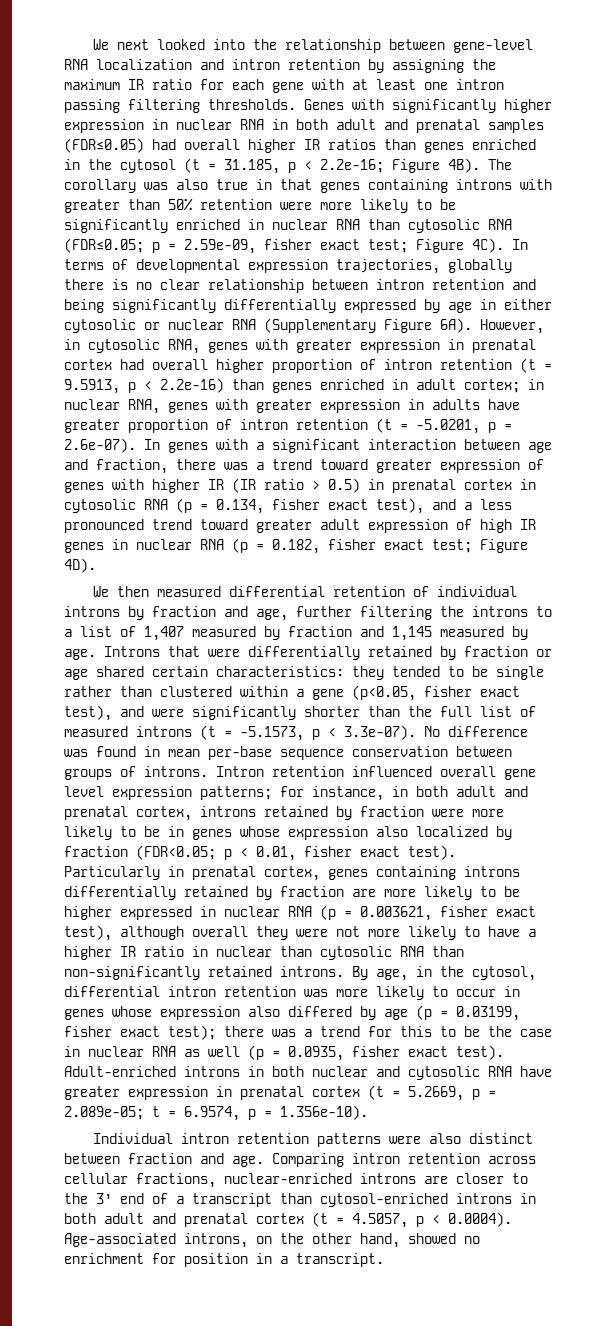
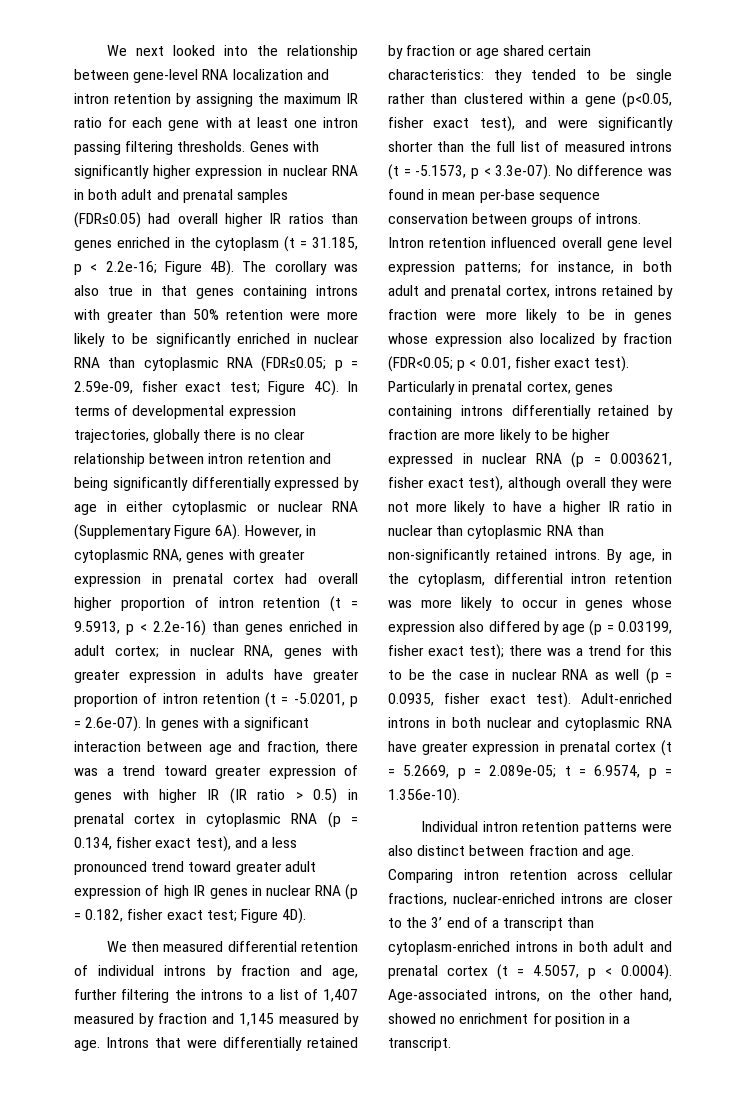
- Genes with significantly higher expression in nuclear RNA in both adult and prenatal samples (FDR≤0.05) had overall higher IR ratios than genes enriched in the cytosol (t = 31.185, p < 2.2e-16; Figure 4B).
+ Genes with significantly higher expression in nuclear RNA in both adult and prenatal samples (FDR≤0.05) had overall higher IR ratios than genes enriched in the cytoplasm (t = 31.185, p < 2.2e-16; Figure 4B).
- The corollary was also true in that genes containing introns with greater than 50% retention were more likely to be significantly enriched in nuclear RNA than cytosolic RNA (FDR≤0.05; p = 2.59e-09, fisher exact test; Figure 4C).
+ The corollary was also true in that genes containing introns with greater than 50% retention were more likely to be significantly enriched in nuclear RNA than cytoplasmic RNA (FDR≤0.05; p = 2.59e-09, fisher exact test; Figure 4C).
- In terms of developmental expression trajectories, globally there is no clear relationship between intron retention and being significantly differentially expressed by age in either cytosolic or nuclear RNA (Supplementary Figure 6A).
+ In terms of developmental expression trajectories, globally there is no clear relationship between intron retention and being significantly differentially expressed by age in either cytoplasmic or nuclear RNA (Supplementary Figure 6A).
- However, in cytosolic RNA, genes with greater expression in prenatal cortex had overall higher proportion of intron retention (t = 9.5913, p < 2.2e-16) than genes enriched in adult cortex;
+ However, in cytoplasmic RNA, genes with greater expression in prenatal cortex had overall higher proportion of intron retention (t = 9.5913, p < 2.2e-16) than genes enriched in adult cortex;
- in nuclear RNA, genes with greater expression in adults have greater proportion of intron retention (t = -5.0201, p = 2.6e-07). In genes with a significant interaction between age and fraction, there was a trend toward greater expression of genes with higher IR (IR ratio > 0.5) in prenatal cortex in cytosolic RNA (p = 0.134, fisher exact test), and a less pronounced trend toward greater adult expression of high IR genes in nuclear RNA (p = 0.182, fisher exact test;
+ in nuclear RNA, genes with greater expression in adults have greater proportion of intron retention (t = -5.0201, p = 2.6e-07). In genes with a significant interaction between age and fraction, there was a trend toward greater expression of genes with higher IR (IR ratio > 0.5) in prenatal cortex in cytoplasmic RNA (p = 0.134, fisher exact test), and a less pronounced trend toward greater adult expression of high IR genes in nuclear RNA (p = 0.182, fisher exact test;
- Particularly in prenatal cortex, genes containing introns differentially retained by fraction are more likely to be higher expressed in nuclear RNA (p = 0.003621, fisher exact test), although overall they were not more likely to have a higher IR ratio in nuclear than cytosolic RNA than non-significantly retained introns.
+ Particularly in prenatal cortex, genes containing introns differentially retained by fraction are more likely to be higher expressed in nuclear RNA (p = 0.003621, fisher exact test), although overall they were not more likely to have a higher IR ratio in nuclear than cytoplasmic RNA than non-significantly retained introns.
- By age, in the cytosol, differential intron retention was more likely to occur in genes whose expression also differed by age (p = 0.03199, fisher exact test); there was a trend for this to be the case in nuclear RNA as well (p = 0.0935, fisher exact test).
+ By age, in the cytoplasm, differential intron retention was more likely to occur in genes whose expression also differed by age (p = 0.03199, fisher exact test); there was a trend for this to be the case in nuclear RNA as well (p = 0.0935, fisher exact test).
- Adult-enriched introns in both nuclear and cytosolic RNA have greater expression in prenatal cortex (t = 5.2669, p = 2.089e-05; t = 6.9574, p = 1.356e-10).
+ Adult-enriched introns in both nuclear and cytoplasmic RNA have greater expression in prenatal cortex (t = 5.2669, p = 2.089e-05; t = 6.9574, p = 1.356e-10).
- Comparing intron retention across cellular fractions, nuclear-enriched introns are closer to the 3’ end of a transcript than cytosol-enriched introns in both adult and prenatal cortex (t = 4.5057, p < 0.0004). Age-associated introns, on the other hand, showed no enrichment for position in a transcript.
+ Comparing intron retention across cellular fractions, nuclear-enriched introns are closer to the 3’ end of a transcript than cytoplasm-enriched introns in both adult and prenatal cortex (t = 4.5057, p < 0.0004). Age-associated introns, on the other hand, showed no enrichment for position in a transcript.

